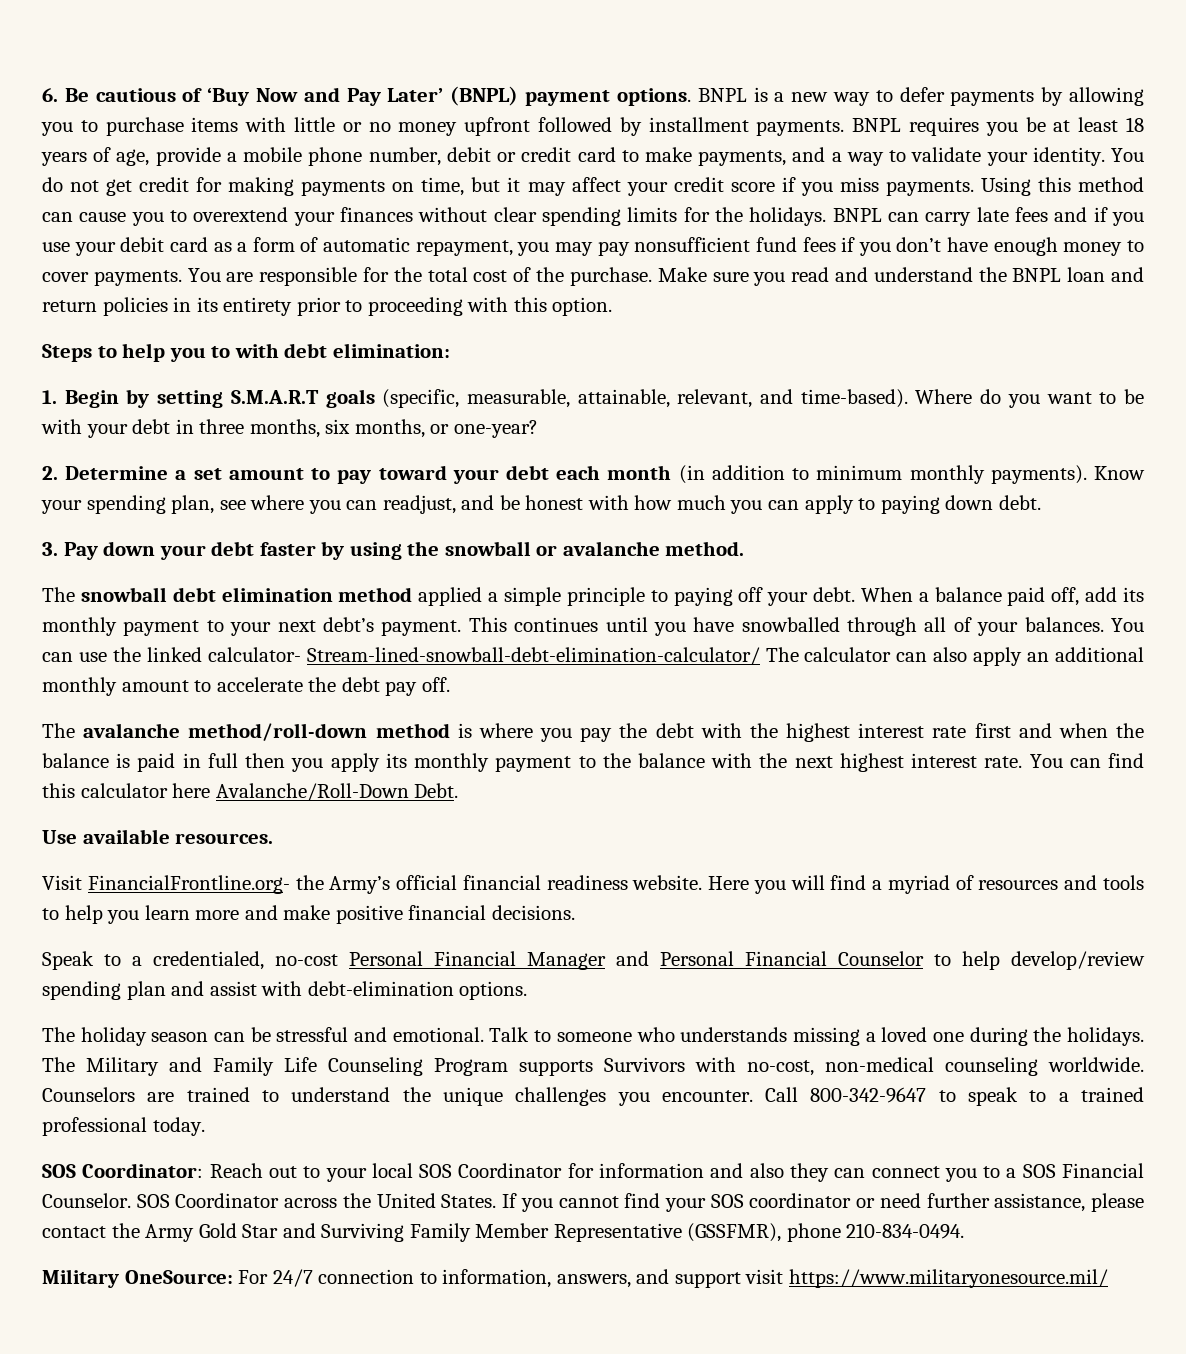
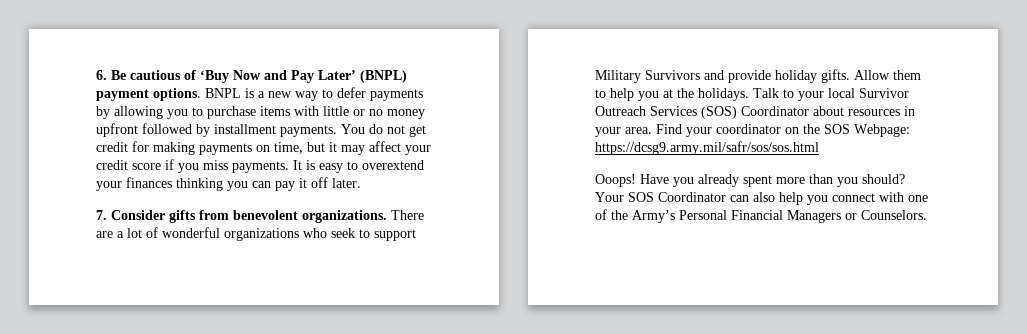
- BNPL requires you be at least 18 years of age, provide a mobile phone number, debit or credit card to make payments, and a way to validate your identity.
- Using this method can cause you to overextend your finances without clear spending limits for the holidays. BNPL can carry late fees and if you use your debit card as a form of automatic repayment, you may pay nonsufficient fund fees if you don’t have enough money to cover payments. You are responsible for the total cost of the purchase. Make sure you read and understand the BNPL loan and return policies in its entirety prior to proceeding with this option.
- Steps to help you to with debt elimination:
- 1. Begin by setting S.M.A.R.T goals (specific, measurable, attainable, relevant, and time-based). Where do you want to be with your debt in three months, six months, or one-year?
- 2. Determine a set amount to pay toward your debt each month (in addition to minimum monthly payments). Know your spending plan, see where you can readjust, and be honest with how much you can apply to paying down debt.
- 3. Pay down your debt faster by using the snowball or avalanche method.
- The snowball debt elimination method applied a simple principle to paying off your debt. When a balance paid off, add its monthly payment to your next debt’s payment. This continues until you have snowballed through all of your balances. You can use the linked calculator- Stream-lined-snowball-debt-elimination-calculator/ The calculator can also apply an additional monthly amount to accelerate the debt pay off.
- The avalanche method/roll-down method is where you pay the debt with the highest interest rate first and when the balance is paid in full then you apply its monthly payment to the balance with the next highest interest rate. You can find this calculator here Avalanche/Roll-Down Debt.
- Use available resources.
- Visit FinancialFrontline.org- the Army’s official financial readiness website. Here you will find a myriad of resources and tools to help you learn more and make positive financial decisions.
- Speak to a credentialed, no-cost Personal Financial Manager and Personal Financial Counselor to help develop/review spending plan and assist with debt-elimination options.
- The holiday season can be stressful and emotional. Talk to someone who understands missing a loved one during the holidays. The Military and Family Life Counseling Program supports Survivors with no-cost, non-medical counseling worldwide. Counselors are trained to understand the unique challenges you encounter. Call 800-342-9647 to speak to a trained professional today.
- SOS Coordinator: Reach out to your local SOS Coordinator for information and also they can connect you to a SOS Financial Counselor. SOS Coordinator across the United States. If you cannot find your SOS coordinator or need further assistance, please contact the Army Gold Star and Surviving Family Member Representative (GSSFMR), phone 210-834-0494.
- Military OneSource: For 24/7 connection to information, answers, and support visit https://www.militaryonesource.mil/
+ It is easy to overextend your finances thinking you can pay it off later.
+ 7. Consider gifts from benevolent organizations. There are a lot of wonderful organizations who seek to support Military Survivors and provide holiday gifts. Allow them to help you at the holidays. Talk to your local Survivor Outreach Services (SOS) Coordinator about resources in your area. Find your coordinator on the SOS Webpage: https://dcsg9.army.mil/safr/sos/sos.html
+ Ooops! Have you already spent more than you should? Your SOS Coordinator can also help you connect with one of the Army’s Personal Financial Managers or Counselors.

